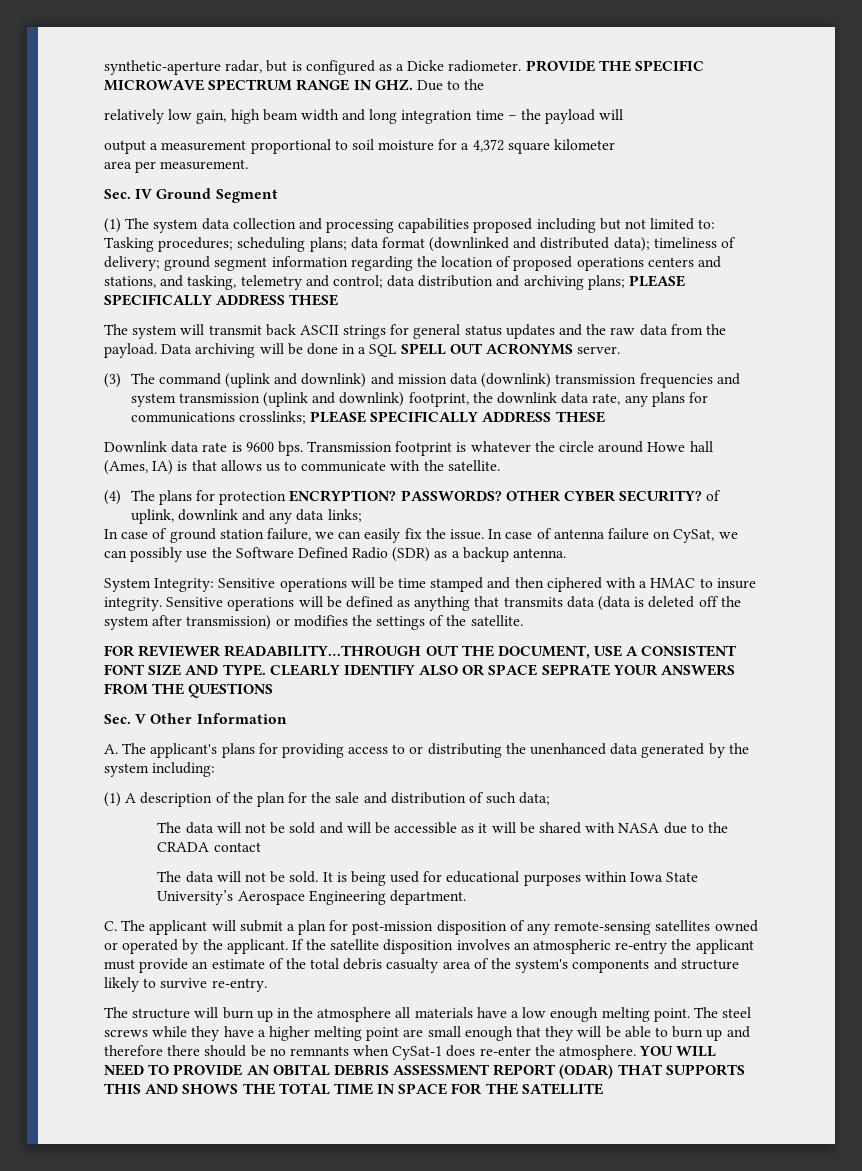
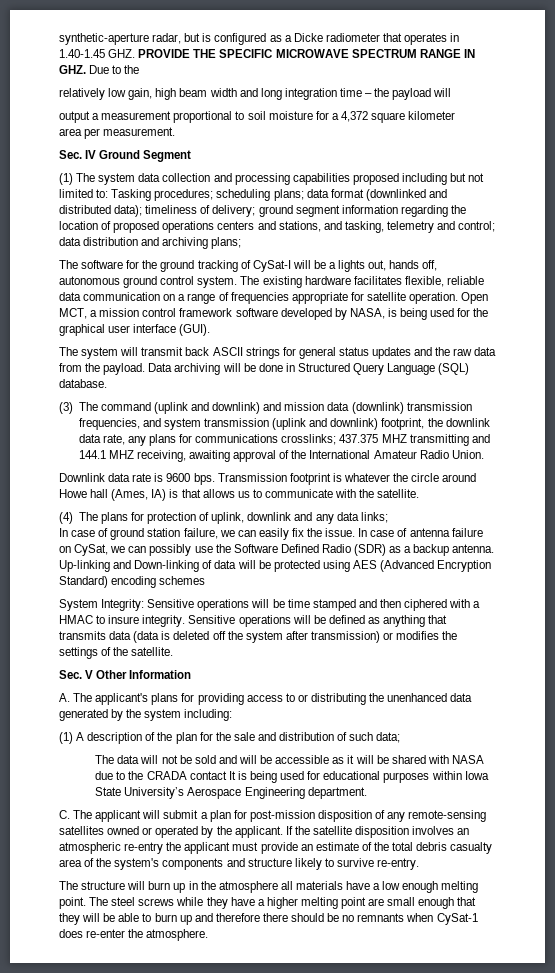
- synthetic-aperture radar, but is configured as a Dicke radiometer. PROVIDE THE SPECIFIC MICROWAVE SPECTRUM RANGE IN GHZ. Due to the
+ synthetic-aperture radar, but is configured as a Dicke radiometer that operates in 1.40-1.45 GHZ. PROVIDE THE SPECIFIC MICROWAVE SPECTRUM RANGE IN GHZ. Due to the
- (1) The system data collection and processing capabilities proposed including but not limited to: Tasking procedures; scheduling plans; data format (downlinked and distributed data); timeliness of delivery; ground segment information regarding the location of proposed operations centers and stations, and tasking, telemetry and control; data distribution and archiving plans; PLEASE SPECIFICALLY ADDRESS THESE
+ (1) The system data collection and processing capabilities proposed including but not limited to: Tasking procedures; scheduling plans; data format (downlinked and distributed data); timeliness of delivery; ground segment information regarding the location of proposed operations centers and stations, and tasking, telemetry and control; data distribution and archiving plans;
+ The software for the ground tracking of CySat-I will be a lights out, hands off, autonomous ground control system. The existing hardware facilitates flexible, reliable data communication on a range of frequencies appropriate for satellite operation. Open MCT, a mission control framework software developed by NASA, is being used for the graphical user interface (GUI).
- Data archiving will be done in a SQL SPELL OUT ACRONYMS server.
+ Data archiving will be done in Structured Query Language (SQL) database.
- (3) The command (uplink and downlink) and mission data (downlink) transmission frequencies and system transmission (uplink and downlink) footprint, the downlink data rate, any plans for communications crosslinks; PLEASE SPECIFICALLY ADDRESS THESE
+ (3) The command (uplink and downlink) and mission data (downlink) transmission frequencies, and system transmission (uplink and downlink) footprint, the downlink data rate, any plans for communications crosslinks; 437.375 MHZ transmitting and 144.1 MHZ receiving, awaiting approval of the International Amateur Radio Union.
- (4) The plans for protection ENCRYPTION? PASSWORDS? OTHER CYBER SECURITY? of uplink, downlink and any data links;
+ (4) The plans for protection of uplink, downlink and any data links;
+ Up-linking and Down-linking of data will be protected using AES (Advanced Encryption Standard) encoding schemes
- FOR REVIEWER READABILITY…THROUGH OUT THE DOCUMENT, USE A CONSISTENT FONT SIZE AND TYPE. CLEARLY IDENTIFY ALSO OR SPACE SEPRATE YOUR ANSWERS FROM THE QUESTIONS
- The data will not be sold and will be accessible as it will be shared with NASA due to the CRADA contact
- The data will not be sold. It is being used for educational purposes within Iowa State University’s Aerospace Engineering department.
+ The data will not be sold and will be accessible as it will be shared with NASA due to the CRADA contact It is being used for educational purposes within Iowa State University’s Aerospace Engineering department.
- YOU WILL NEED TO PROVIDE AN OBITAL DEBRIS ASSESSMENT REPORT (ODAR) THAT SUPPORTS THIS AND SHOWS THE TOTAL TIME IN SPACE FOR THE SATELLITE

